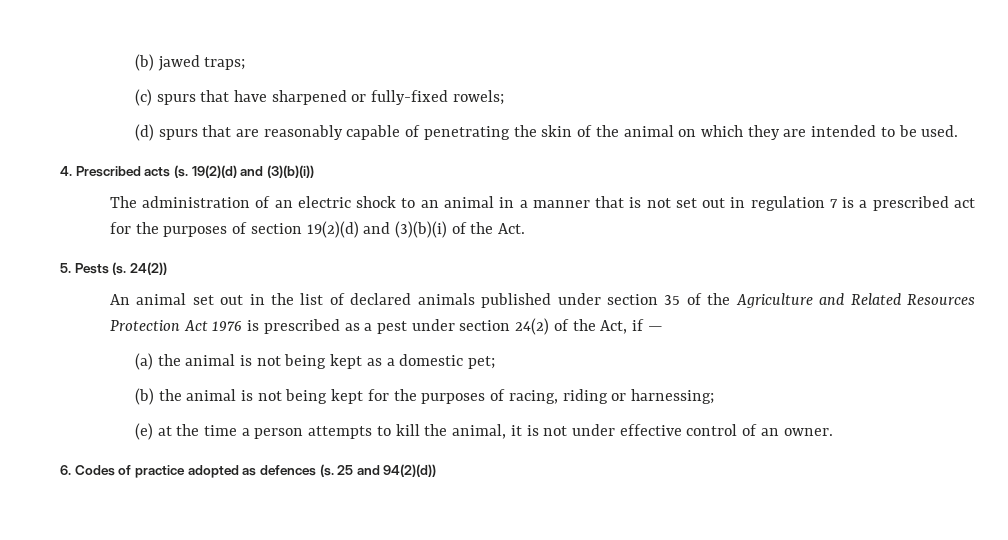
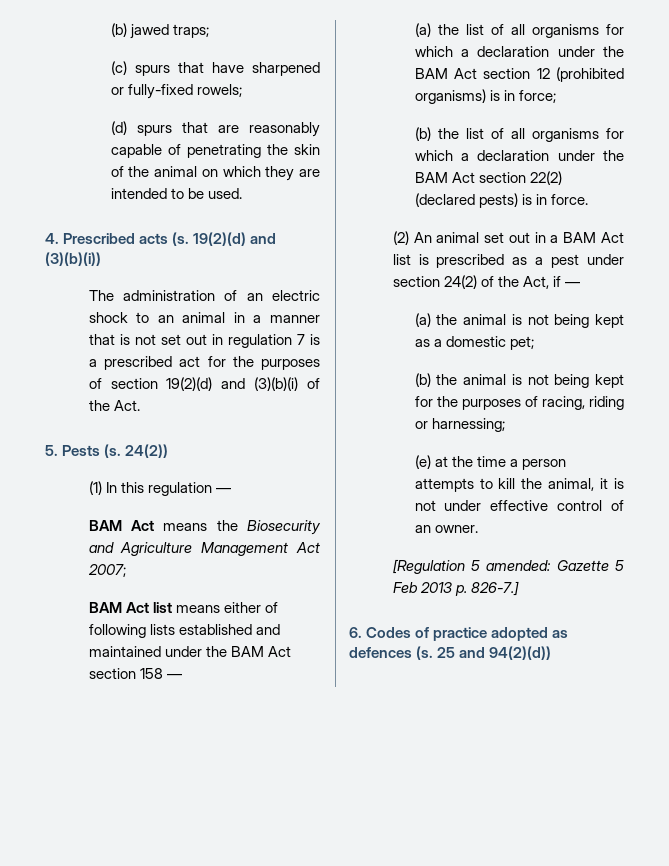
- An animal set out in the list of declared animals published under section 35 of the Agriculture and Related Resources Protection Act 1976 is prescribed as a pest under section 24(2) of the Act, if —
+ (1) In this regulation —
+ BAM Act means the Biosecurity and Agriculture Management Act 2007;
+ BAM Act list means either of following lists established and maintained under the BAM Act section 158 —
+ (a) the list of all organisms for which a declaration under the BAM Act section 12 (prohibited organisms) is in force;
+ (b) the list of all organisms for which a declaration under the BAM Act section 22(2) (declared pests) is in force.
+ (2) An animal set out in a BAM Act list is prescribed as a pest under section 24(2) of the Act, if —
+ [Regulation 5 amended: Gazette 5 Feb 2013 p. 826-7.]

